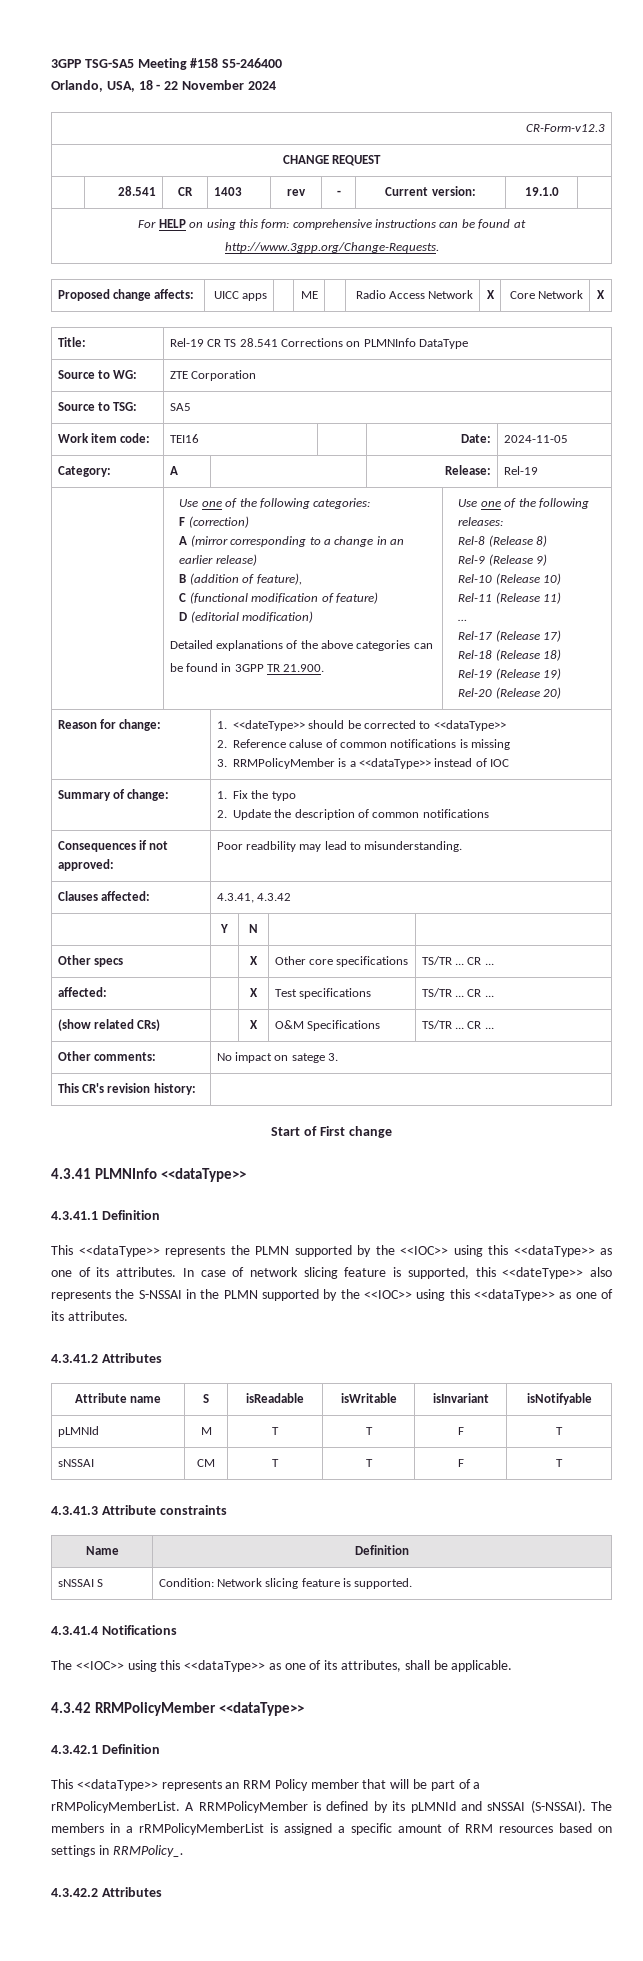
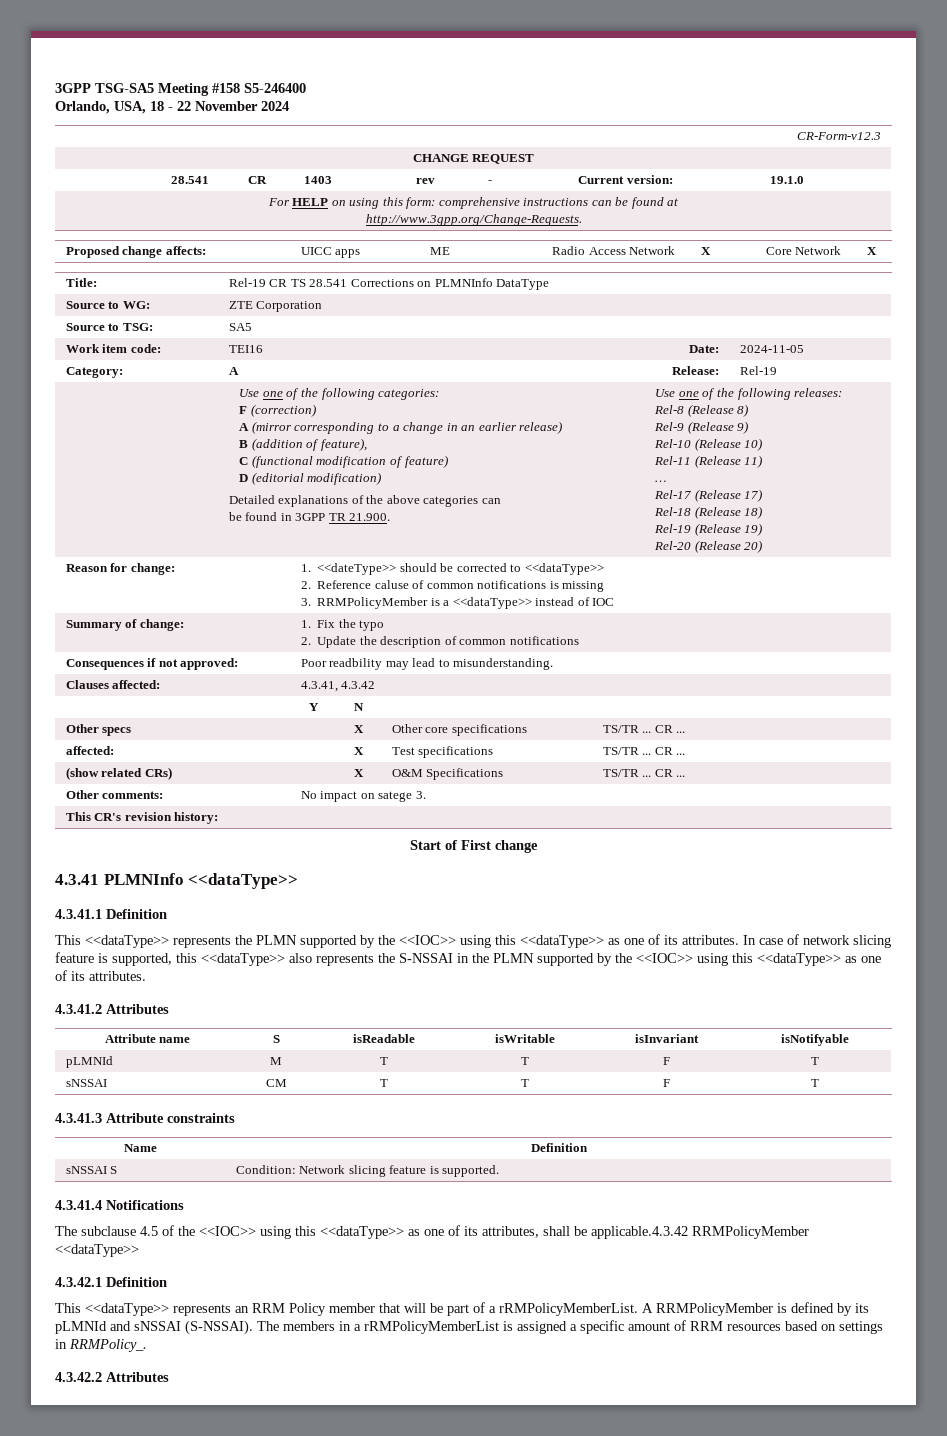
- In case of network slicing feature is supported, this <<dateType>> also represents the S-NSSAI in the PLMN supported by the <<IOC>> using this <<dataType>> as one of its attributes.
+ In case of network slicing feature is supported, this <<dataType>> also represents the S-NSSAI in the PLMN supported by the <<IOC>> using this <<dataType>> as one of its attributes.
- The <<IOC>> using this <<dataType>> as one of its attributes, shall be applicable.
- 4.3.42 RRMPolicyMember <<dataType>>
+ The subclause 4.5 of the <<IOC>> using this <<dataType>> as one of its attributes, shall be applicable.4.3.42 RRMPolicyMember <<dataType>>

